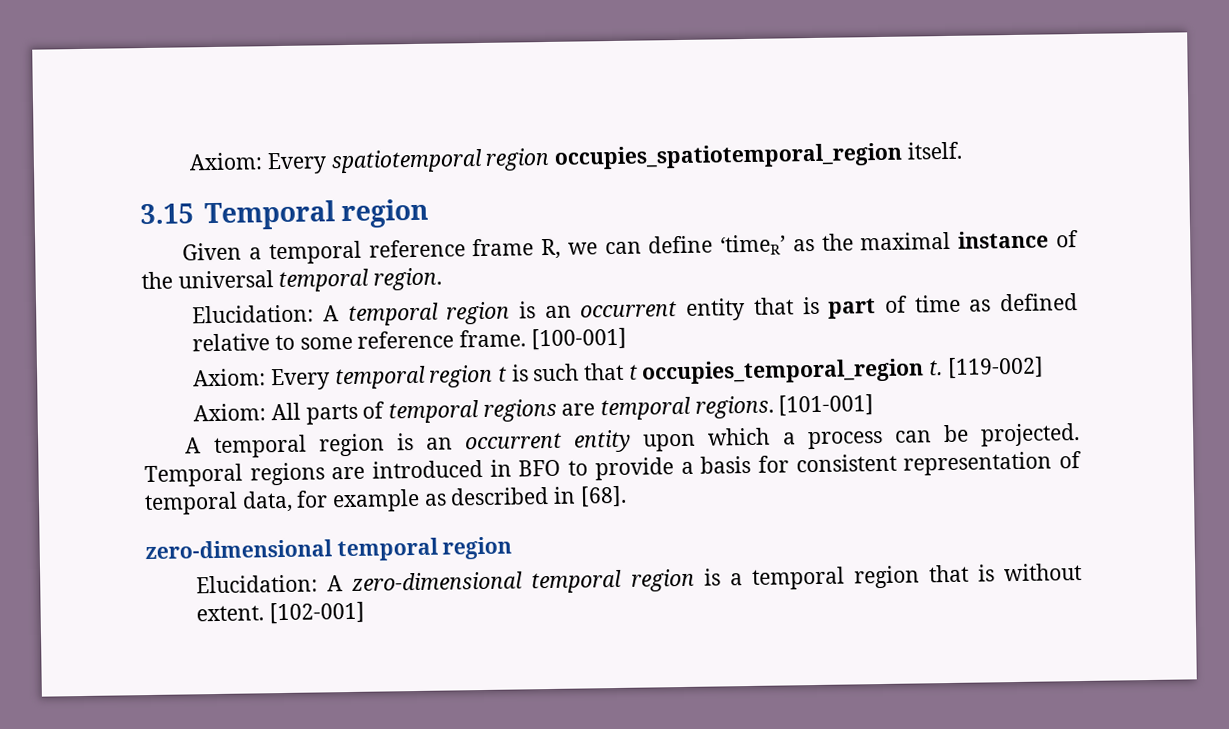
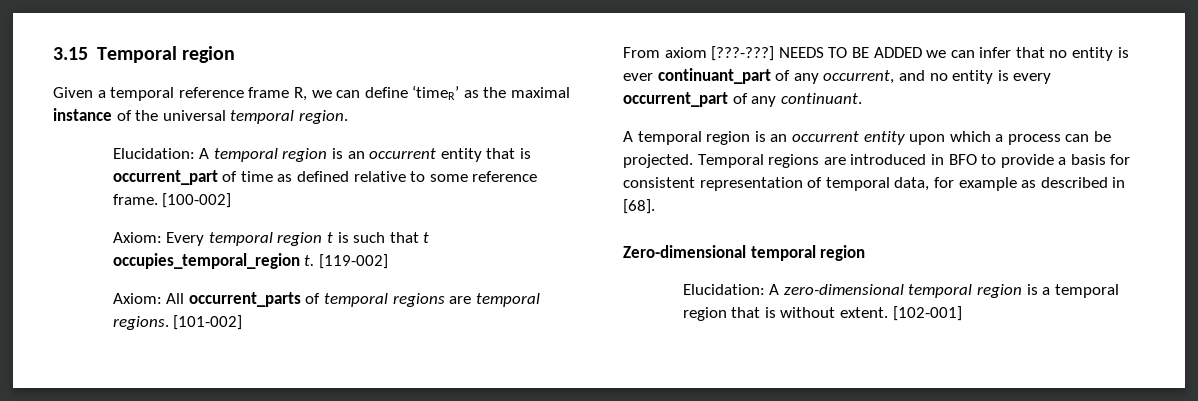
- Axiom: Every spatiotemporal region occupies_spatiotemporal_region itself.
- Elucidation: A temporal region is an occurrent entity that is part of time as defined relative to some reference frame.
+ Elucidation: A temporal region is an occurrent entity that is occurrent_part of time as defined relative to some reference frame.
- [100-001]
+ [100-002]
- Axiom: All parts of temporal regions are temporal regions.
+ Axiom: All occurrent_parts of temporal regions are temporal regions.
- [101-001]
+ [101-002]
+ From axiom [???-???] NEEDS TO BE ADDED we can infer that no entity is ever continuant_part of any occurrent, and no entity is every occurrent_part of any continuant.
  Temporal regions are introduced in BFO to provide a basis for consistent representation of temporal data, for example as described in [68].
- zero-dimensional temporal region
+ Zero-dimensional temporal region

